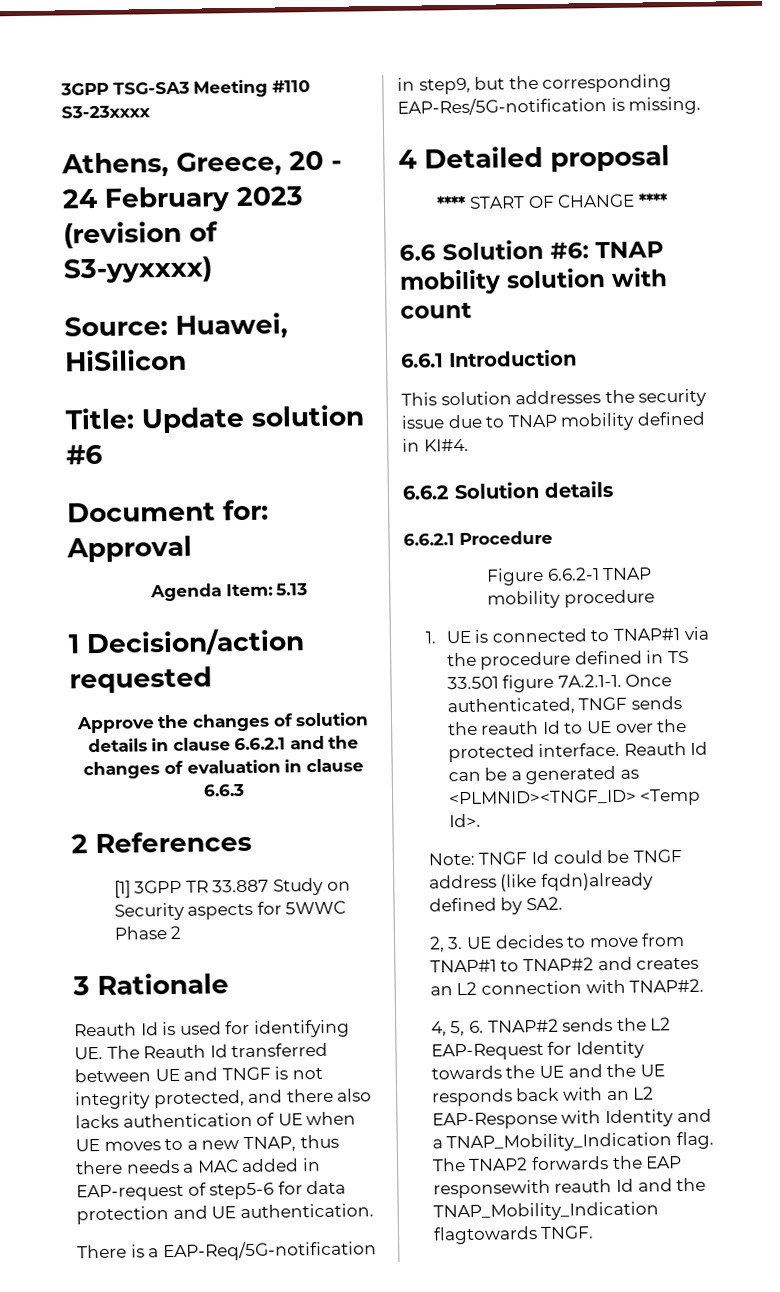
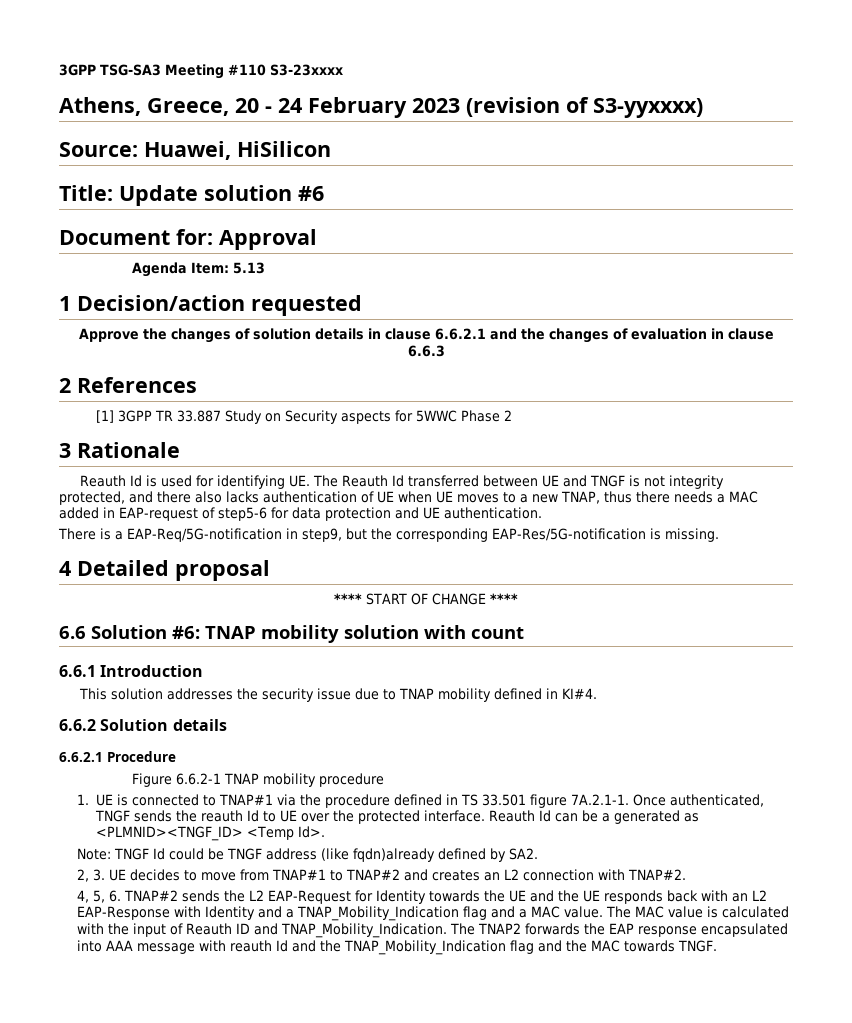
- 4, 5, 6. TNAP#2 sends the L2 EAP-Request for Identity towards the UE and the UE responds back with an L2 EAP-Response with Identity and a TNAP_Mobility_Indication flag.
+ 4, 5, 6. TNAP#2 sends the L2 EAP-Request for Identity towards the UE and the UE responds back with an L2 EAP-Response with Identity and a TNAP_Mobility_Indication flag and a MAC value. The MAC value is calculated with the input of Reauth ID and TNAP_Mobility_Indication.
- The TNAP2 forwards the EAP responsewith reauth Id and the TNAP_Mobility_Indication flagtowards TNGF.
+ The TNAP2 forwards the EAP response encapsulated into AAA message with reauth Id and the TNAP_Mobility_Indication flag and the MAC towards TNGF.

